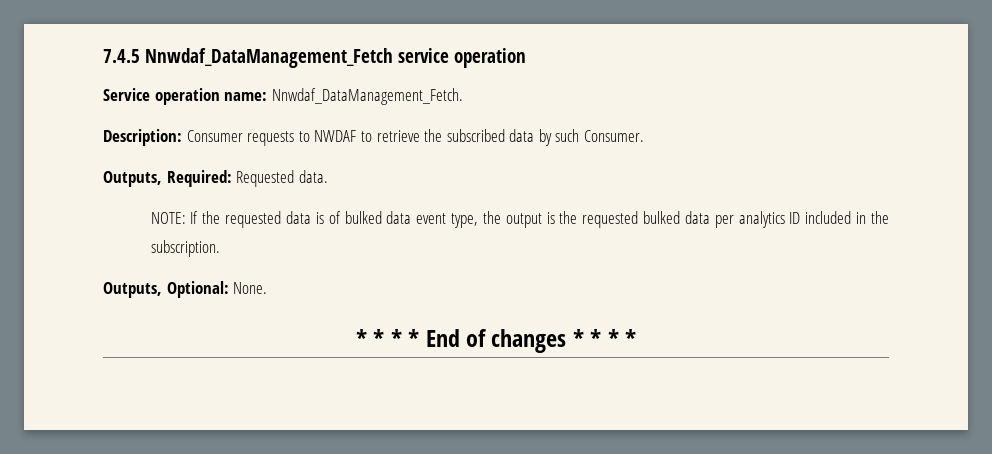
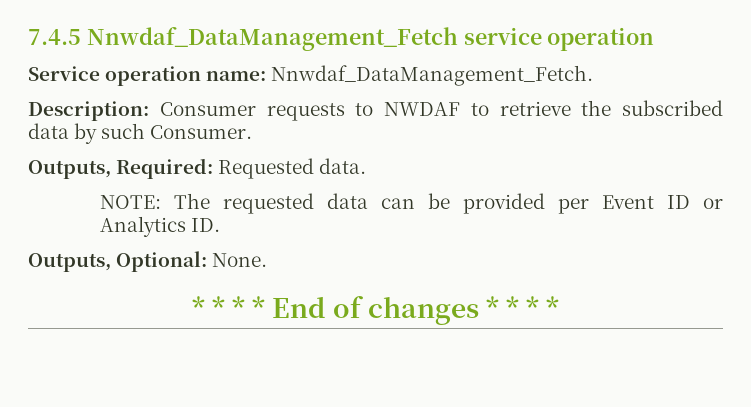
- NOTE: If the requested data is of bulked data event type, the output is the requested bulked data per analytics ID included in the subscription.
+ NOTE: The requested data can be provided per Event ID or Analytics ID.

